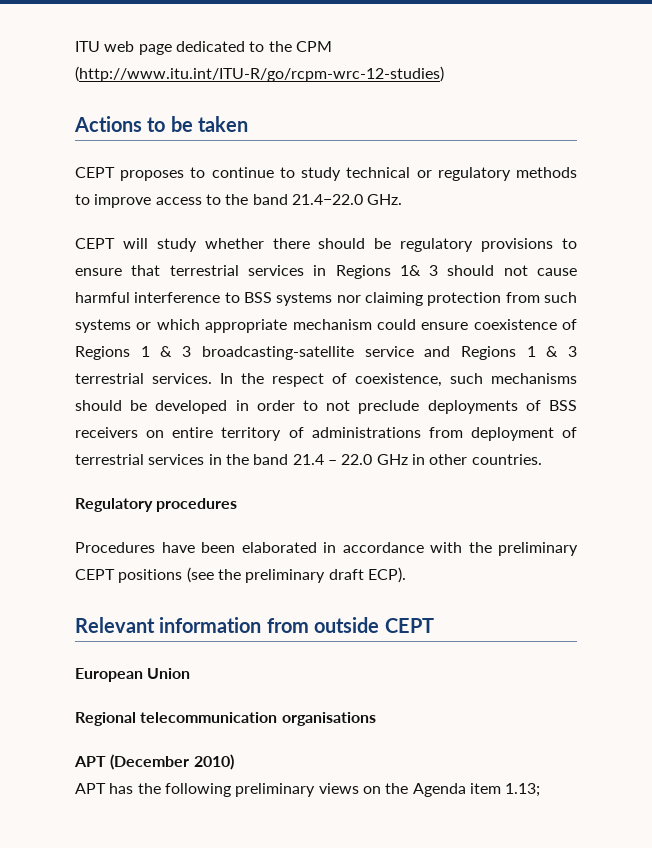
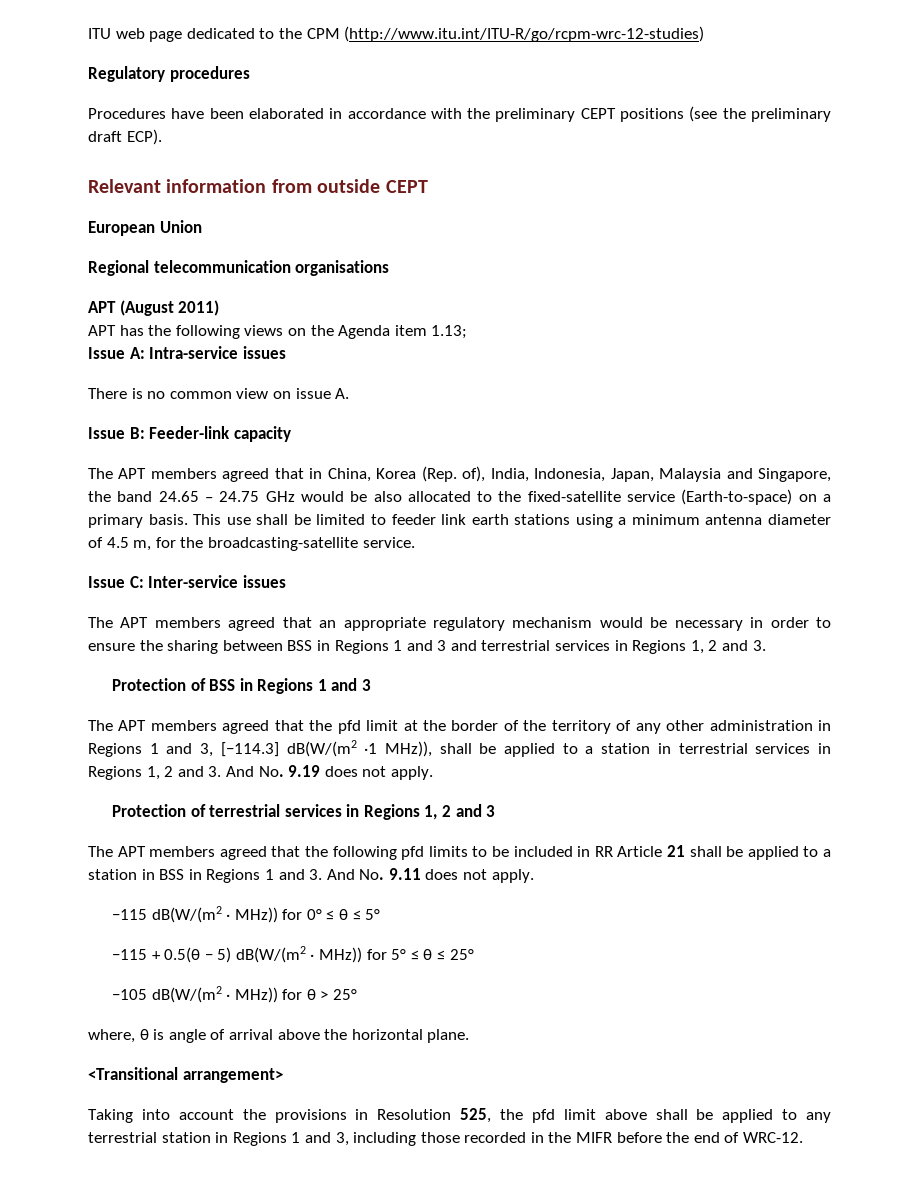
- Actions to be taken
- CEPT proposes to continue to study technical or regulatory methods to improve access to the band 21.4−22.0 GHz.
- CEPT will study whether there should be regulatory provisions to ensure that terrestrial services in Regions 1& 3 should not cause harmful interference to BSS systems nor claiming protection from such systems or which appropriate mechanism could ensure coexistence of Regions 1 & 3 broadcasting-satellite service and Regions 1 & 3 terrestrial services. In the respect of coexistence, such mechanisms should be developed in order to not preclude deployments of BSS receivers on entire territory of administrations from deployment of terrestrial services in the band 21.4 – 22.0 GHz in other countries.
- APT (December 2010)
+ APT (August 2011)
- APT has the following preliminary views on the Agenda item 1.13;
+ APT has the following views on the Agenda item 1.13;
+ Issue A: Intra-service issues
+ There is no common view on issue A.
+ Issue B: Feeder-link capacity
+ The APT members agreed that in China, Korea (Rep. of), India, Indonesia, Japan, Malaysia and Singapore, the band 24.65 – 24.75 GHz would be also allocated to the fixed-satellite service (Earth-to-space) on a primary basis. This use shall be limited to feeder link earth stations using a minimum antenna diameter of 4.5 m, for the broadcasting-satellite service.
+ Issue C: Inter-service issues
+ The APT members agreed that an appropriate regulatory mechanism would be necessary in order to ensure the sharing between BSS in Regions 1 and 3 and terrestrial services in Regions 1, 2 and 3.
+ Protection of BSS in Regions 1 and 3
+ The APT members agreed that the pfd limit at the border of the territory of any other administration in Regions 1 and 3, [−114.3] dB(W/(m2 ·1 MHz)), shall be applied to a station in terrestrial services in Regions 1, 2 and 3. And No. 9.19 does not apply.
+ Protection of terrestrial services in Regions 1, 2 and 3
+ The APT members agreed that the following pfd limits to be included in RR Article 21 shall be applied to a station in BSS in Regions 1 and 3. And No. 9.11 does not apply.
+ −115 dB(W/(m2 · MHz)) for 0° ≤ θ ≤ 5°
+ −115 + 0.5(θ − 5) dB(W/(m2 · MHz)) for 5° ≤ θ ≤ 25°
+ −105 dB(W/(m2 · MHz)) for θ > 25°
+ where, θ is angle of arrival above the horizontal plane.
+ <Transitional arrangement>
+ Taking into account the provisions in Resolution 525, the pfd limit above shall be applied to any terrestrial station in Regions 1 and 3, including those recorded in the MIFR before the end of WRC-12.

